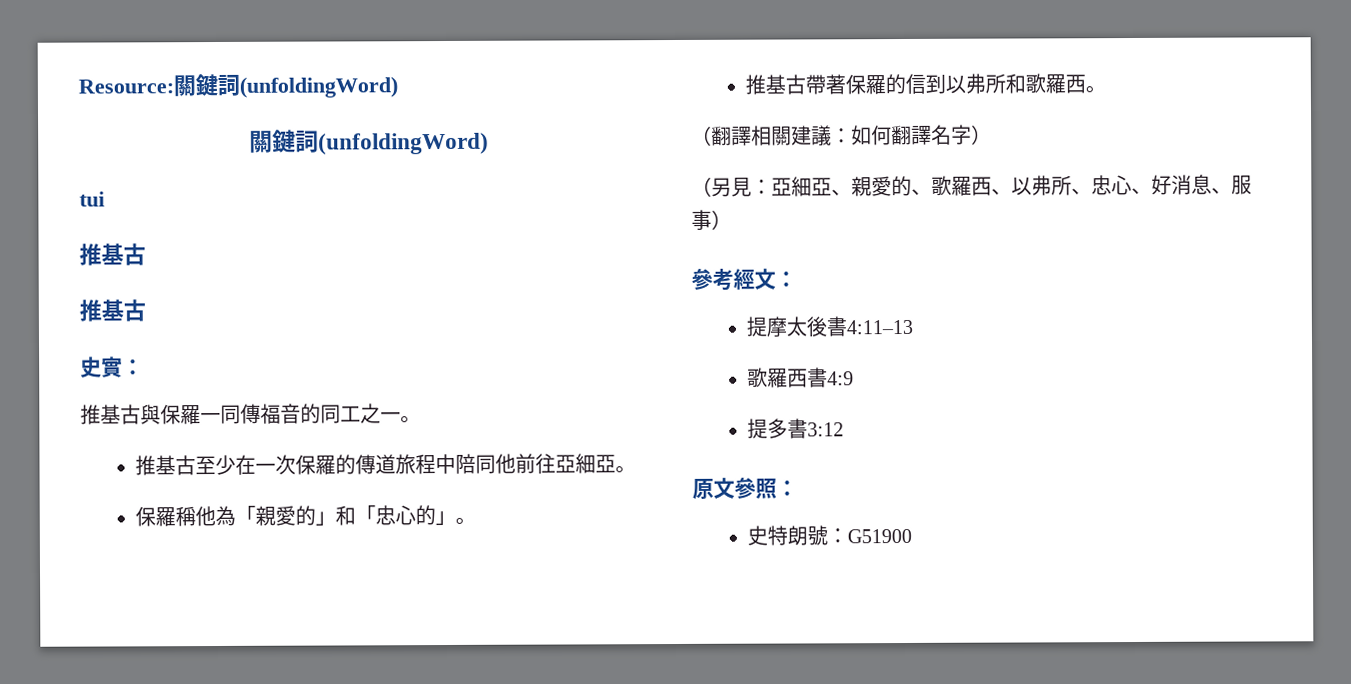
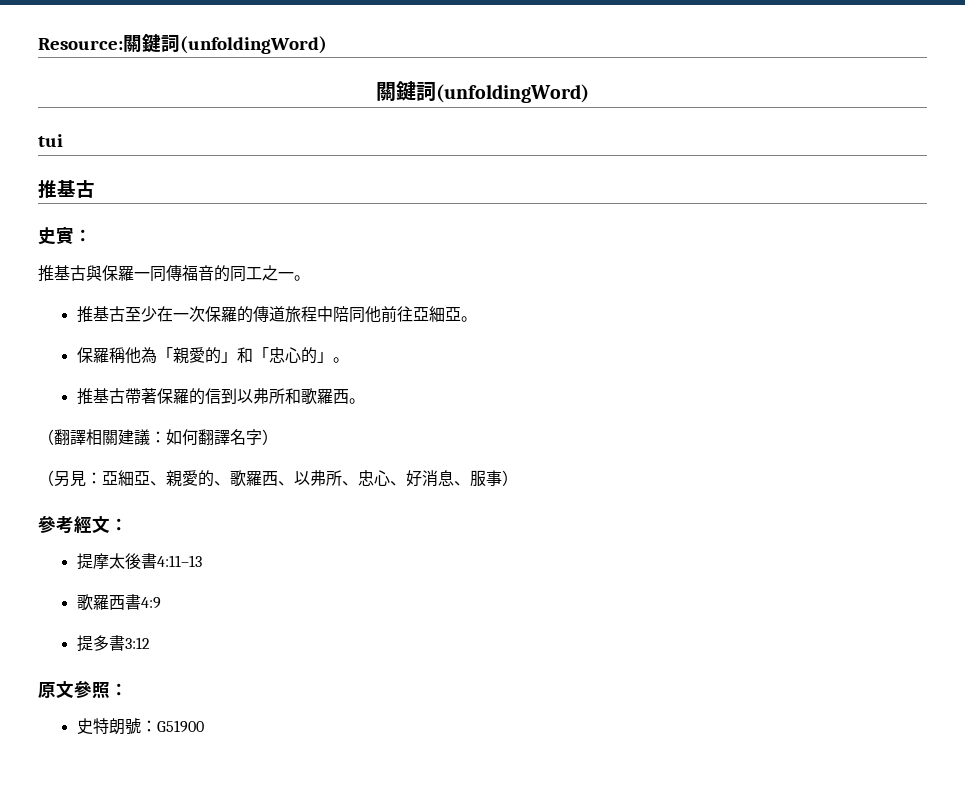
  tui
- 推基古

